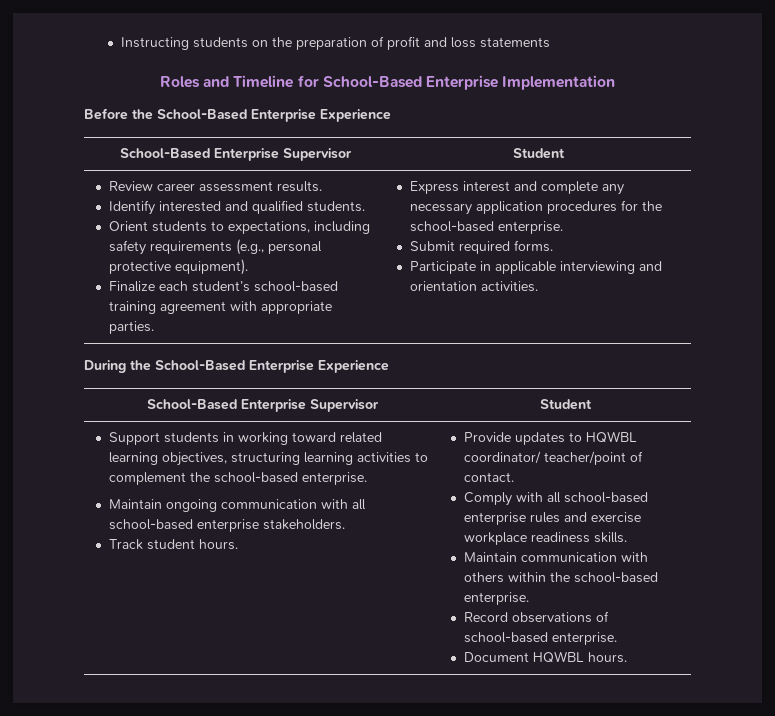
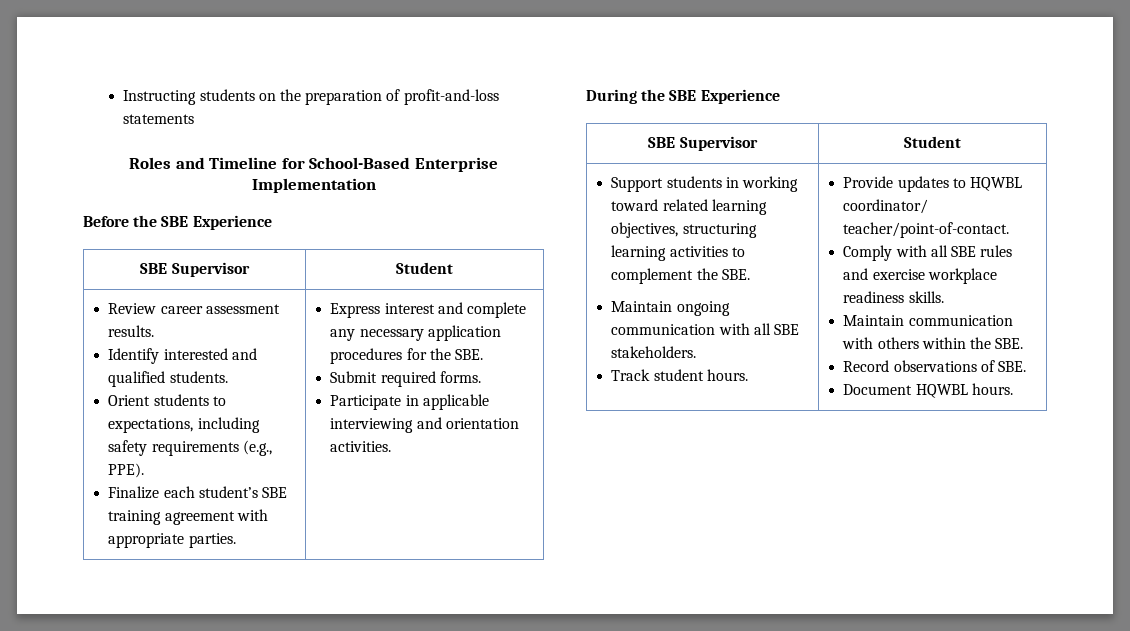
- Instructing students on the preparation of profit and loss statements
+ Instructing students on the preparation of profit-and-loss statements
- Before the School-Based Enterprise Experience
- School-Based Enterprise Supervisor | Student
+ Before the SBE Experience
+ SBE Supervisor | Student
- Orient students to expectations, including safety requirements (e.g., personal protective equipment).
+ Orient students to expectations, including safety requirements (e.g., PPE).
- Finalize each student’s school-based training agreement with appropriate parties.
+ Finalize each student’s SBE training agreement with appropriate parties.
- Express interest and complete any necessary application procedures for the school-based enterprise.
+ Express interest and complete any necessary application procedures for the SBE.
- During the School-Based Enterprise Experience
- School-Based Enterprise Supervisor | Student
+ During the SBE Experience
+ SBE Supervisor | Student
- Support students in working toward related learning objectives, structuring learning activities to complement the school-based enterprise.
+ Support students in working toward related learning objectives, structuring learning activities to complement the SBE.
- Maintain ongoing communication with all school-based enterprise stakeholders.
+ Maintain ongoing communication with all SBE stakeholders.
- Provide updates to HQWBL coordinator/ teacher/point of contact.
+ Provide updates to HQWBL coordinator/ teacher/point-of-contact.
- Comply with all school-based enterprise rules and exercise workplace readiness skills.
+ Comply with all SBE rules and exercise workplace readiness skills.
- Maintain communication with others within the school-based enterprise.
+ Maintain communication with others within the SBE.
- Record observations of school-based enterprise.
+ Record observations of SBE.

